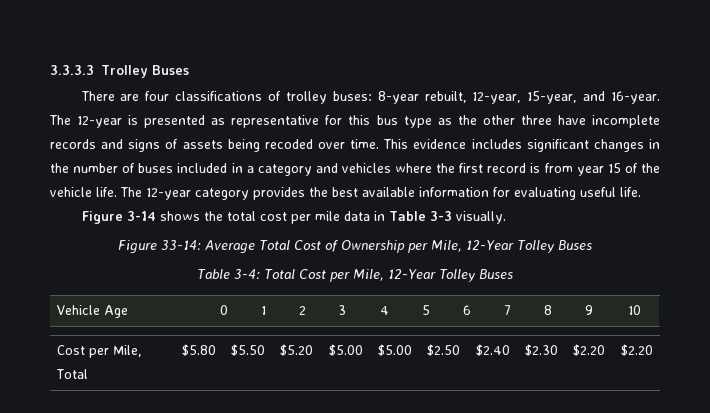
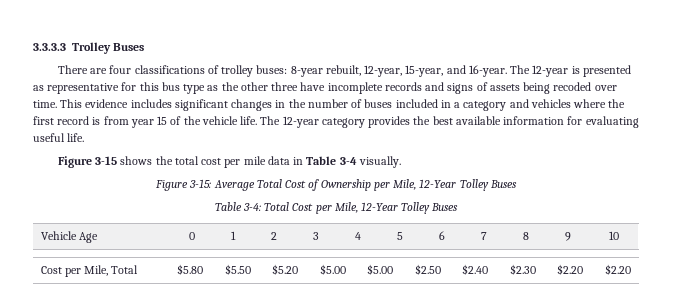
- Figure 3-14 shows the total cost per mile data in Table 3-3 visually.
+ Figure 3-15 shows the total cost per mile data in Table 3-4 visually.
- Figure 33-14: Average Total Cost of Ownership per Mile, 12-Year Tolley Buses
+ Figure 3-15: Average Total Cost of Ownership per Mile, 12-Year Tolley Buses

